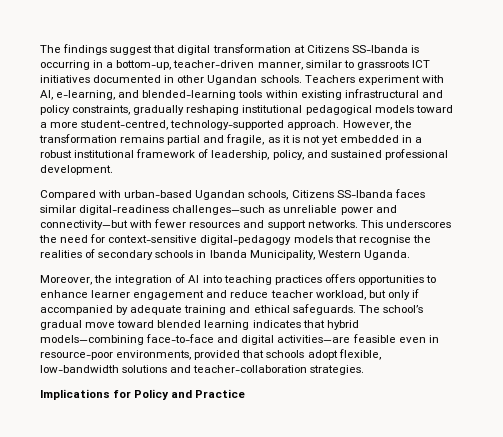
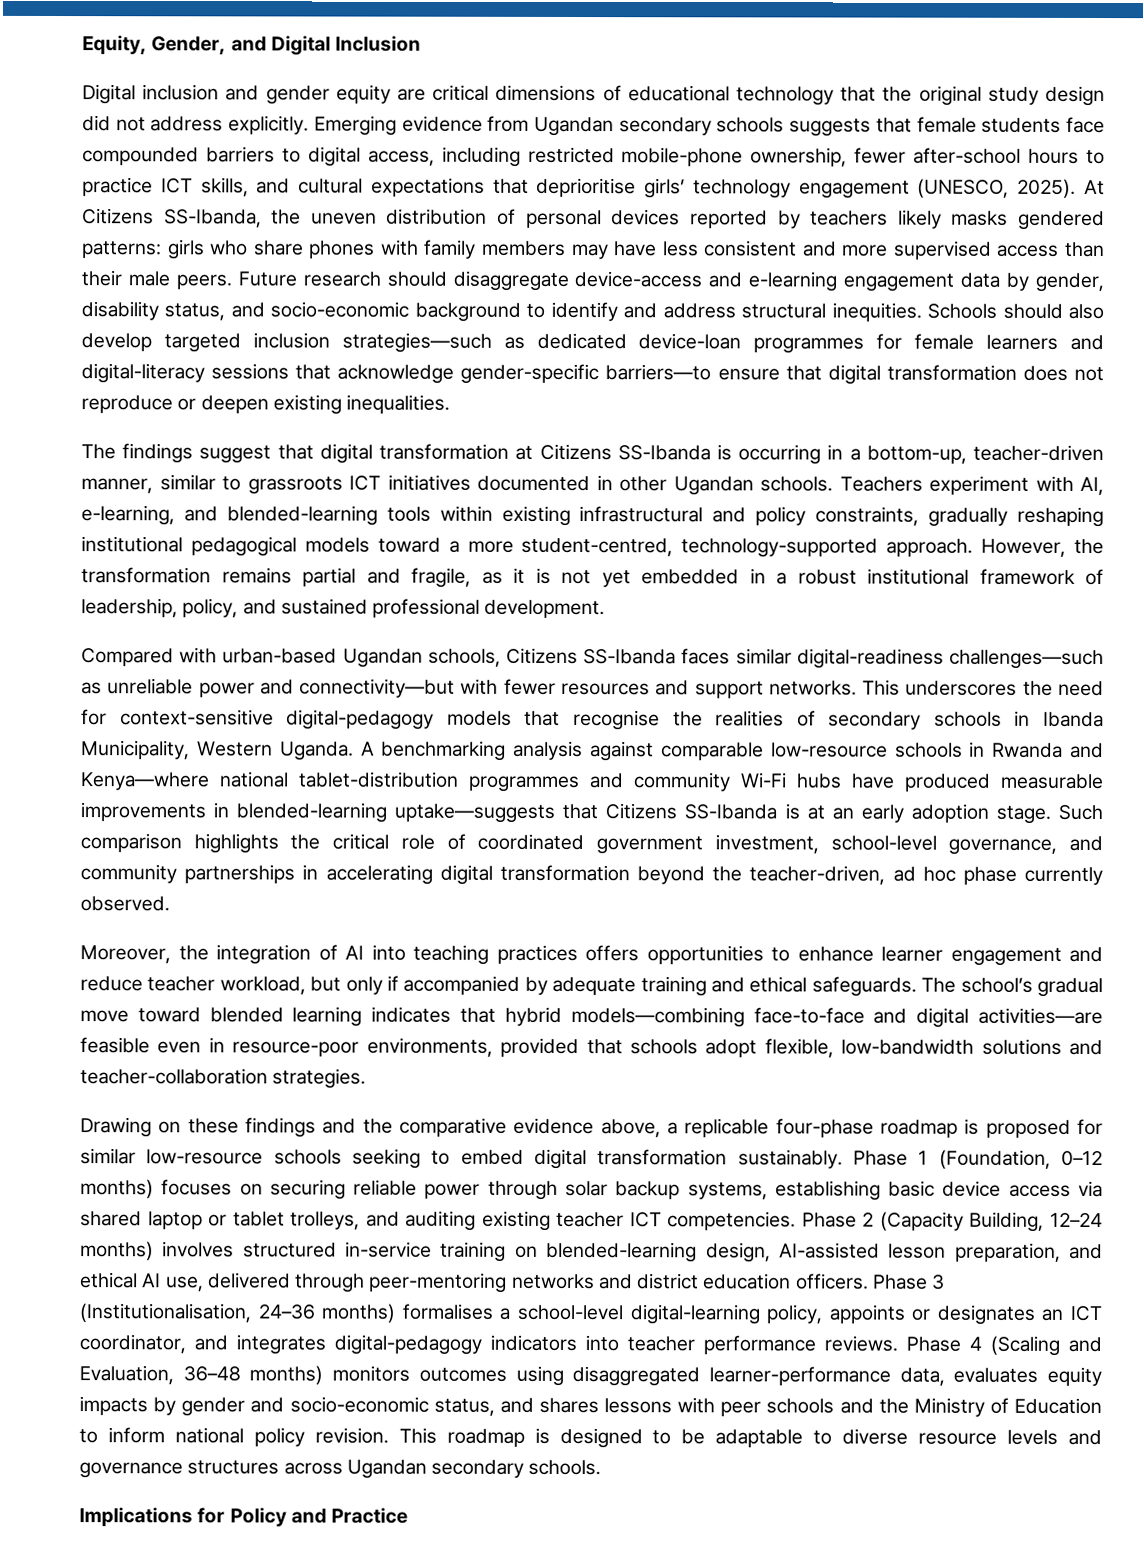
+ Equity, Gender, and Digital Inclusion
+ Digital inclusion and gender equity are critical dimensions of educational technology that the original study design did not address explicitly. Emerging evidence from Ugandan secondary schools suggests that female students face compounded barriers to digital access, including restricted mobile-phone ownership, fewer after-school hours to practice ICT skills, and cultural expectations that deprioritise girls’ technology engagement (UNESCO, 2025). At Citizens SS-Ibanda, the uneven distribution of personal devices reported by teachers likely masks gendered patterns: girls who share phones with family members may have less consistent and more supervised access than their male peers. Future research should disaggregate device-access and e-learning engagement data by gender, disability status, and socio-economic background to identify and address structural inequities. Schools should also develop targeted inclusion strategies—such as dedicated device-loan programmes for female learners and digital-literacy sessions that acknowledge gender-specific barriers—to ensure that digital transformation does not reproduce or deepen existing inequalities.
+ A benchmarking analysis against comparable low-resource schools in Rwanda and Kenya—where national tablet-distribution programmes and community Wi-Fi hubs have produced measurable improvements in blended-learning uptake—suggests that Citizens SS-Ibanda is at an early adoption stage. Such comparison highlights the critical role of coordinated government investment, school-level governance, and community partnerships in accelerating digital transformation beyond the teacher-driven, ad hoc phase currently observed.
+ Drawing on these findings and the comparative evidence above, a replicable four-phase roadmap is proposed for similar low-resource schools seeking to embed digital transformation sustainably. Phase 1 (Foundation, 0–12 months) focuses on securing reliable power through solar backup systems, establishing basic device access via shared laptop or tablet trolleys, and auditing existing teacher ICT competencies. Phase 2 (Capacity Building, 12–24 months) involves structured in-service training on blended-learning design, AI-assisted lesson preparation, and ethical AI use, delivered through peer-mentoring networks and district education officers. Phase 3 (Institutionalisation, 24–36 months) formalises a school-level digital-learning policy, appoints or designates an ICT coordinator, and integrates digital-pedagogy indicators into teacher performance reviews. Phase 4 (Scaling and Evaluation, 36–48 months) monitors outcomes using disaggregated learner-performance data, evaluates equity impacts by gender and socio-economic status, and shares lessons with peer schools and the Ministry of Education to inform national policy revision. This roadmap is designed to be adaptable to diverse resource levels and governance structures across Ugandan secondary schools.

